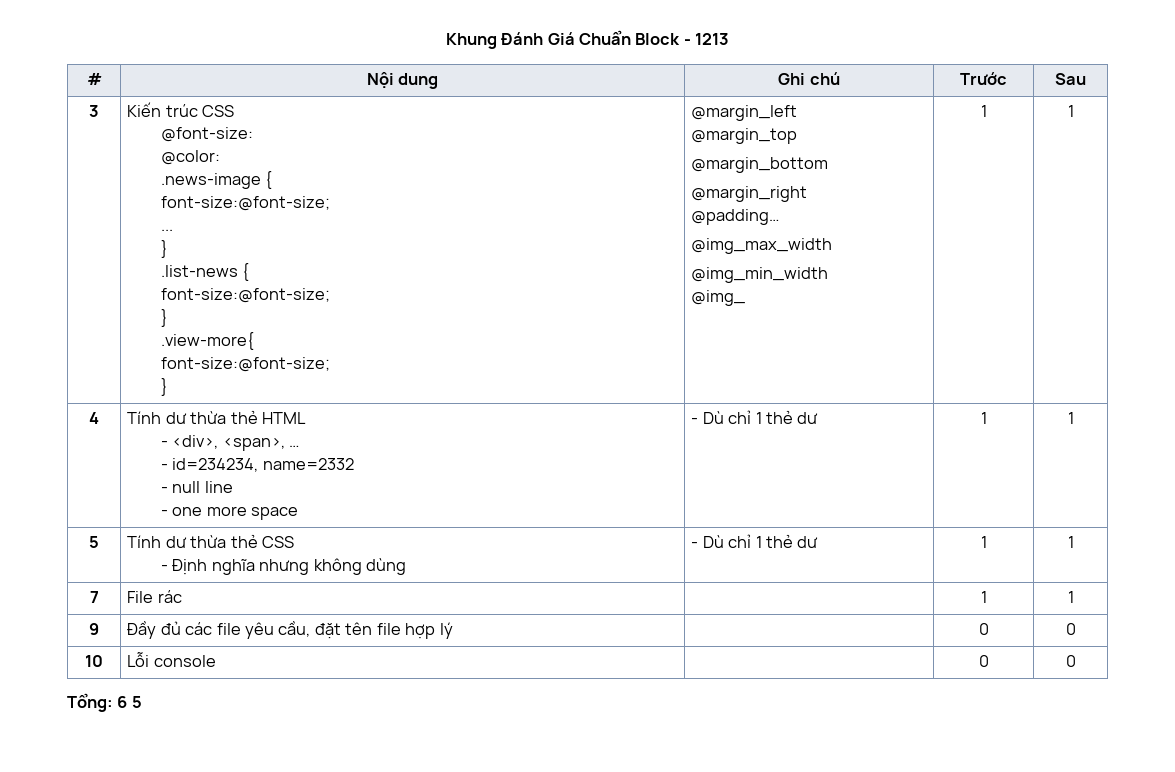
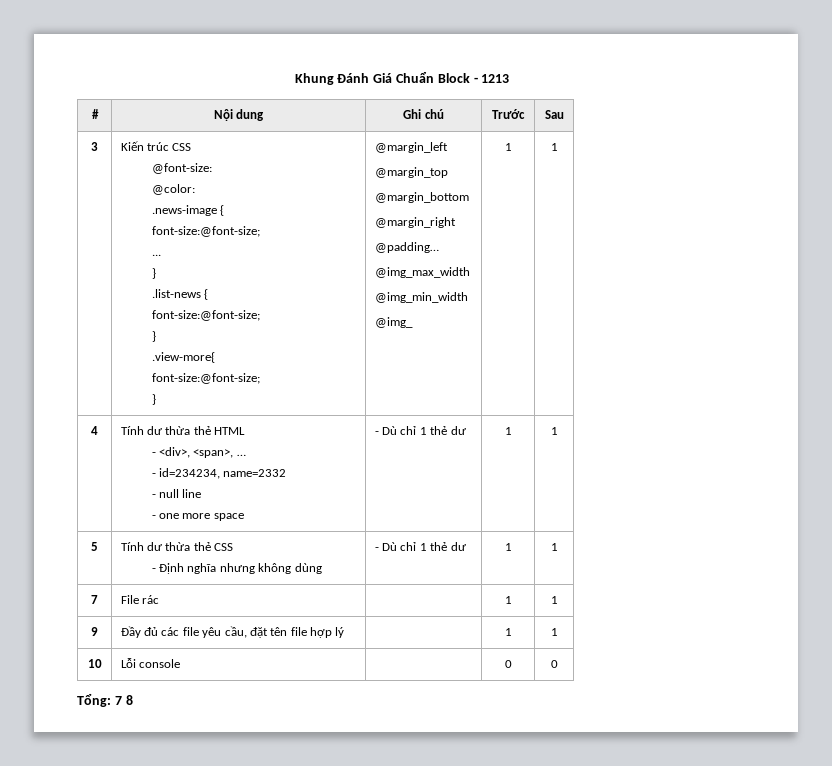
- 9 | Đầy đủ các file yêu cầu, đặt tên file hợp lý | | 0 | 0
+ 9 | Đầy đủ các file yêu cầu, đặt tên file hợp lý | | 1 | 1
- Tổng: 6 5
+ Tổng: 7 8

